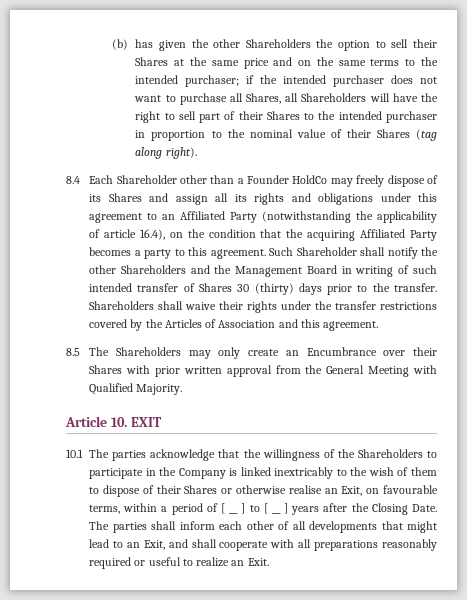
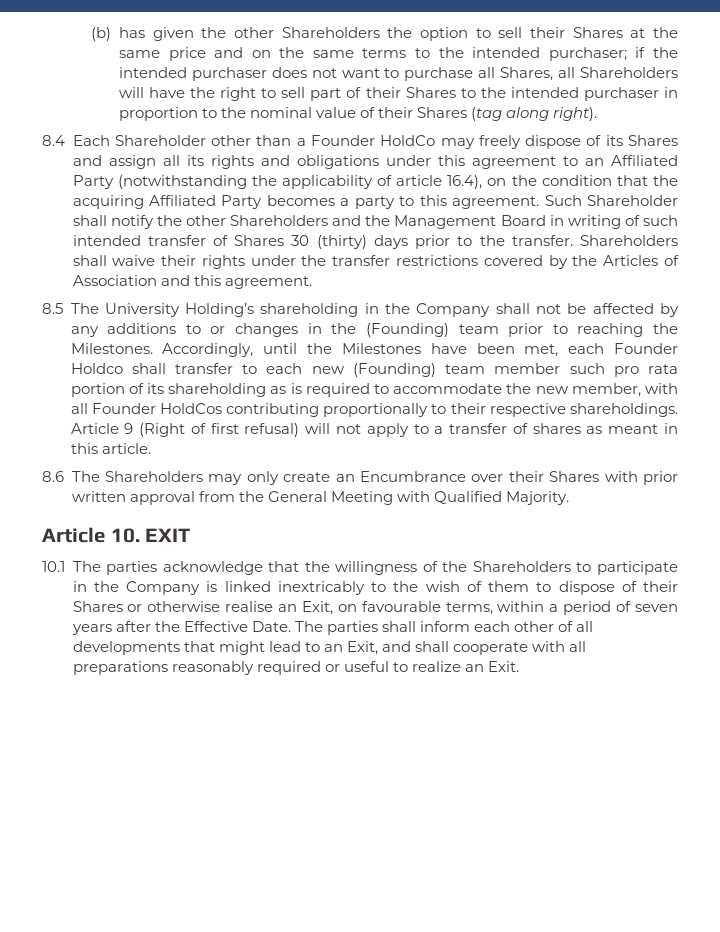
- 8.5 The Shareholders may only create an Encumbrance over their Shares with prior written approval from the General Meeting with Qualified Majority.
+ 8.5 The University Holding’s shareholding in the Company shall not be affected by any additions to or changes in the (Founding) team prior to reaching the Milestones. Accordingly, until the Milestones have been met, each Founder Holdco shall transfer to each new (Founding) team member such pro rata portion of its shareholding as is required to accommodate the new member, with all Founder HoldCos contributing proportionally to their respective shareholdings. Article 9 (Right of first refusal) will not apply to a transfer of shares as meant in this article.
+ 8.6 The Shareholders may only create an Encumbrance over their Shares with prior written approval from the General Meeting with Qualified Majority.
- 10.1 The parties acknowledge that the willingness of the Shareholders to participate in the Company is linked inextricably to the wish of them to dispose of their Shares or otherwise realise an Exit, on favourable terms, within a period of [ __ ] to [ __ ] years after the Closing Date.
+ 10.1 The parties acknowledge that the willingness of the Shareholders to participate in the Company is linked inextricably to the wish of them to dispose of their Shares or otherwise realise an Exit, on favourable terms, within a period of seven years after the Effective Date.

